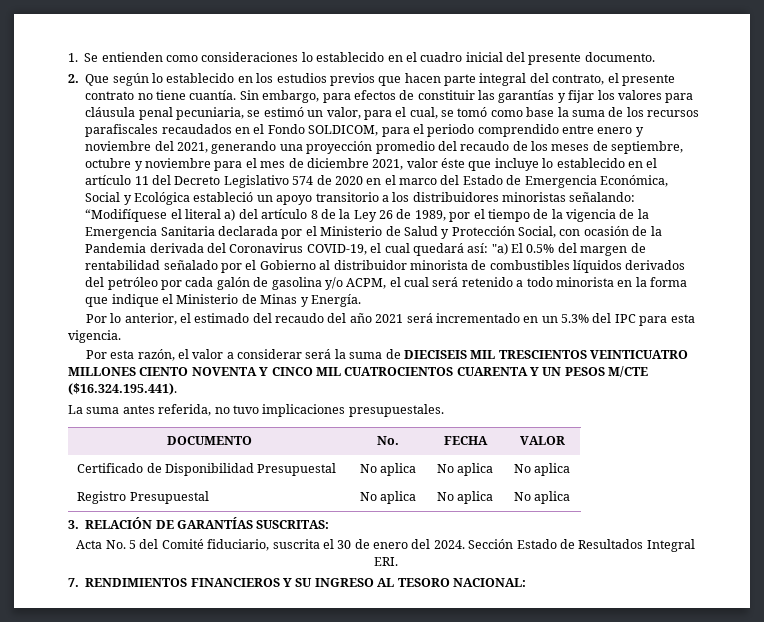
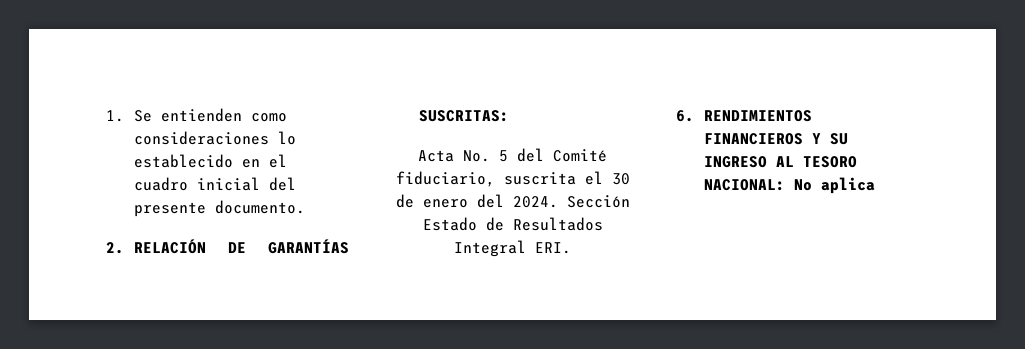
- 2. Que según lo establecido en los estudios previos que hacen parte integral del contrato, el presente contrato no tiene cuantía. Sin embargo, para efectos de constituir las garantías y fijar los valores para cláusula penal pecuniaria, se estimó un valor, para el cual, se tomó como base la suma de los recursos parafiscales recaudados en el Fondo SOLDICOM, para el periodo comprendido entre enero y noviembre del 2021, generando una proyección promedio del recaudo de los meses de septiembre, octubre y noviembre para el mes de diciembre 2021, valor éste que incluye lo establecido en el artículo 11 del Decreto Legislativo 574 de 2020 en el marco del Estado de Emergencia Económica, Social y Ecológica estableció un apoyo transitorio a los distribuidores minoristas señalando: “Modifíquese el literal a) del artículo 8 de la Ley 26 de 1989, por el tiempo de la vigencia de la Emergencia Sanitaria declarada por el Ministerio de Salud y Protección Social, con ocasión de la Pandemia derivada del Coronavirus COVID-19, el cual quedará así: "a) El 0.5% del margen de rentabilidad señalado por el Gobierno al distribuidor minorista de combustibles líquidos derivados del petróleo por cada galón de gasolina y/o ACPM, el cual será retenido a todo minorista en la forma que indique el Ministerio de Minas y Energía.
- Por lo anterior, el estimado del recaudo del año 2021 será incrementado en un 5.3% del IPC para esta vigencia.
- Por esta razón, el valor a considerar será la suma de DIECISEIS MIL TRESCIENTOS VEINTICUATRO MILLONES CIENTO NOVENTA Y CINCO MIL CUATROCIENTOS CUARENTA Y UN PESOS M/CTE ($16.324.195.441).
- La suma antes referida, no tuvo implicaciones presupuestales.
- DOCUMENTO | No. | FECHA | VALOR
- Certificado de Disponibilidad Presupuestal | No aplica | No aplica | No aplica
- Registro Presupuestal | No aplica | No aplica | No aplica
- 3. RELACIÓN DE GARANTÍAS SUSCRITAS:
+ 2. RELACIÓN DE GARANTÍAS SUSCRITAS:
- 7. RENDIMIENTOS FINANCIEROS Y SU INGRESO AL TESORO NACIONAL:
+ 6. RENDIMIENTOS FINANCIEROS Y SU INGRESO AL TESORO NACIONAL: No aplica

